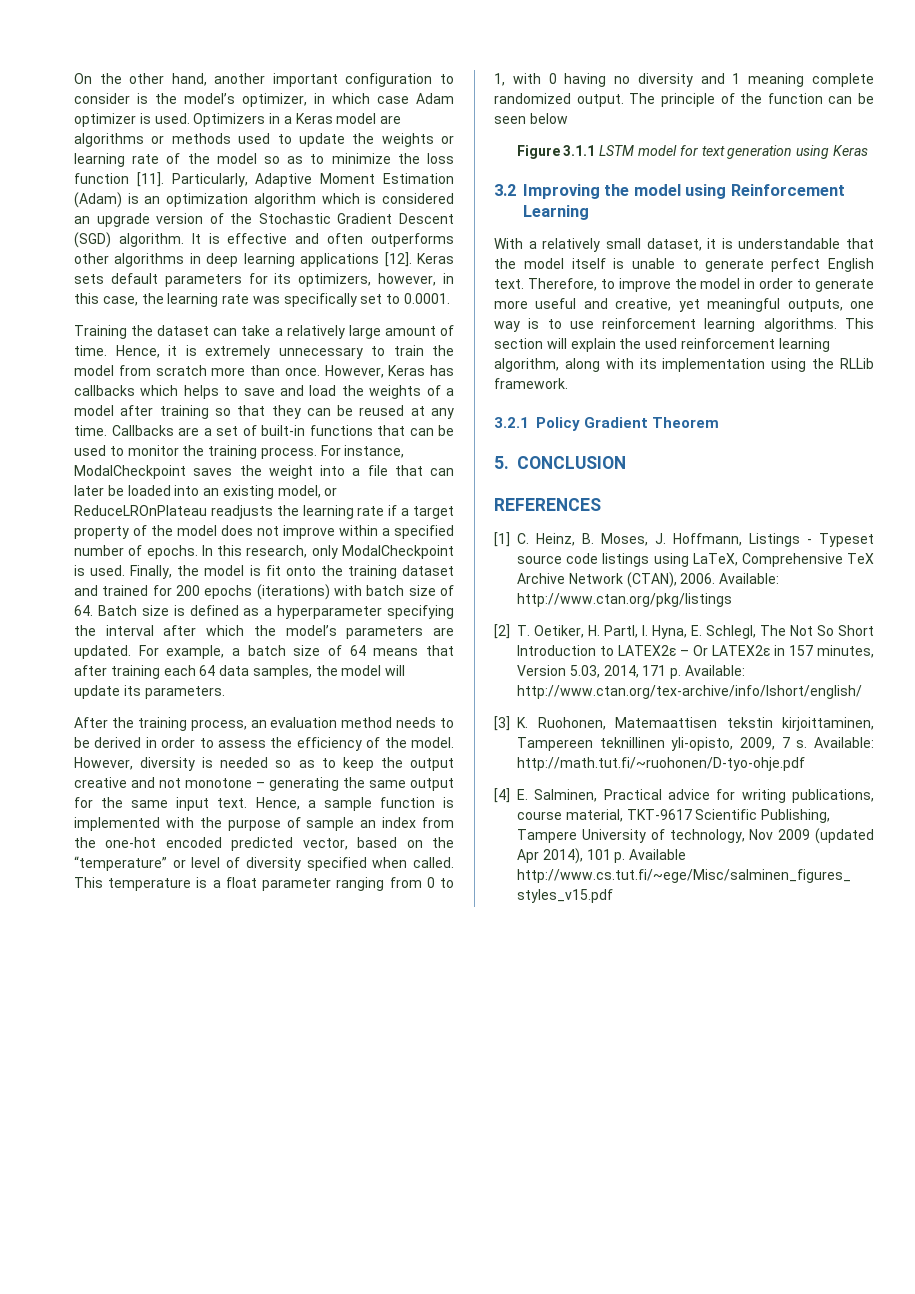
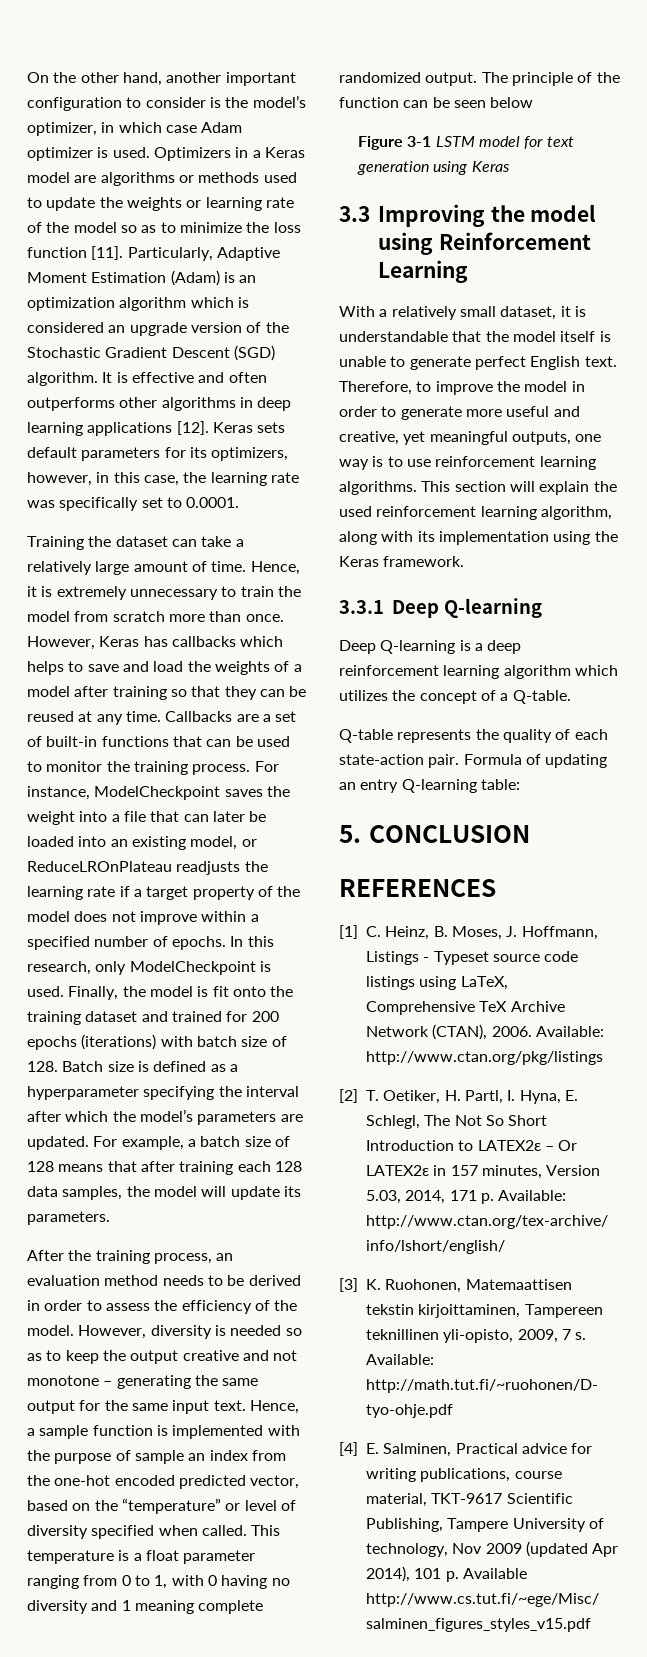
- For instance, ModalCheckpoint saves the weight into a file that can later be loaded into an existing model, or ReduceLROnPlateau readjusts the learning rate if a target property of the model does not improve within a specified number of epochs.
+ For instance, ModelCheckpoint saves the weight into a file that can later be loaded into an existing model, or ReduceLROnPlateau readjusts the learning rate if a target property of the model does not improve within a specified number of epochs.
- In this research, only ModalCheckpoint is used.
+ In this research, only ModelCheckpoint is used.
- Finally, the model is fit onto the training dataset and trained for 200 epochs (iterations) with batch size of 64. Batch size is defined as a hyperparameter specifying the interval after which the model’s parameters are updated.
+ Finally, the model is fit onto the training dataset and trained for 200 epochs (iterations) with batch size of 128. Batch size is defined as a hyperparameter specifying the interval after which the model’s parameters are updated.
- For example, a batch size of 64 means that after training each 64 data samples, the model will update its parameters.
+ For example, a batch size of 128 means that after training each 128 data samples, the model will update its parameters.
- Figure 3.1.1 LSTM model for text generation using Keras
+ Figure 3-1 LSTM model for text generation using Keras
- 3.2 Improving the model using Reinforcement Learning
+ 3.3 Improving the model using Reinforcement Learning
- This section will explain the used reinforcement learning algorithm, along with its implementation using the RLLib framework.
+ This section will explain the used reinforcement learning algorithm, along with its implementation using the Keras framework.
- 3.2.1 Policy Gradient Theorem
+ 3.3.1 Deep Q-learning
+ Deep Q-learning is a deep reinforcement learning algorithm which utilizes the concept of a Q-table.
+ Q-table represents the quality of each state-action pair. Formula of updating an entry Q-learning table:

